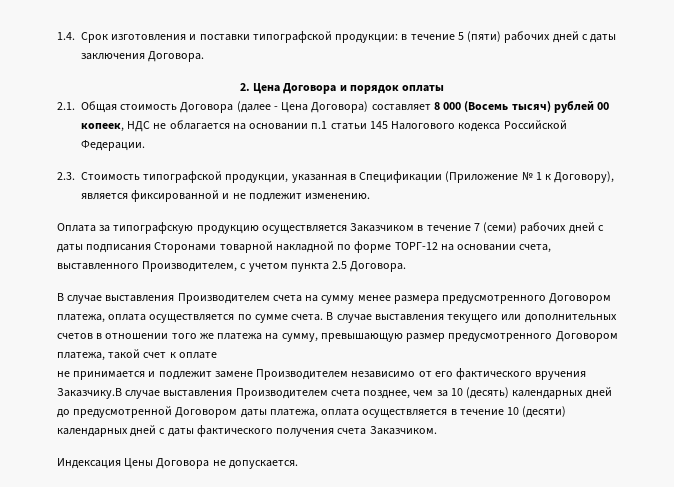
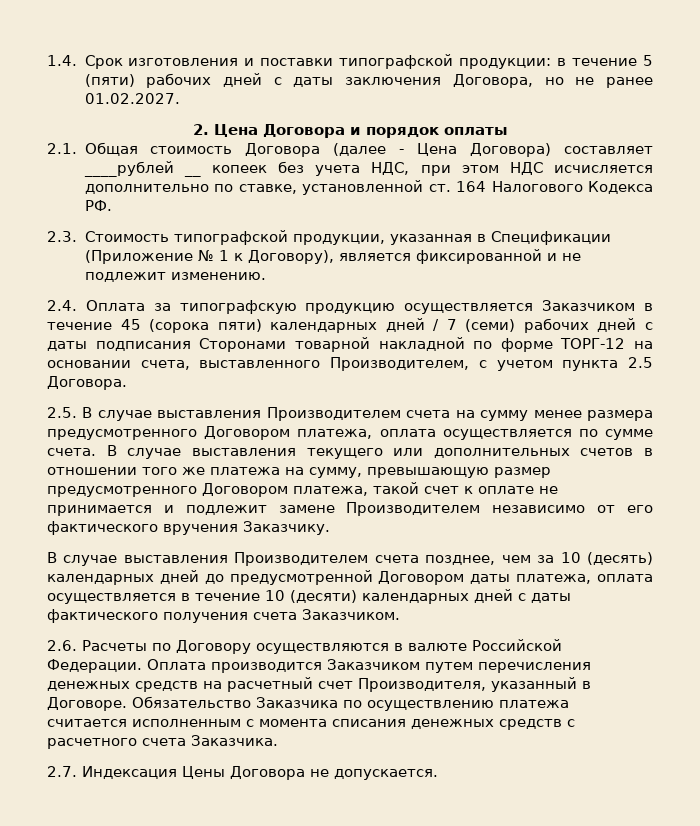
- 1.4. Срок изготовления и поставки типографской продукции: в течение 5 (пяти) рабочих дней с даты заключения Договора.
+ 1.4. Срок изготовления и поставки типографской продукции: в течение 5 (пяти) рабочих дней с даты заключения Договора, но не ранее 01.02.2027.
- 2.1. Общая стоимость Договора (далее - Цена Договора) составляет 8 000 (Восемь тысяч) рублей 00 копеек, НДС не облагается на основании п.1 статьи 145 Налогового кодекса Российской Федерации.
+ 2.1. Общая стоимость Договора (далее - Цена Договора) составляет ____рублей __ копеек без учета НДС, при этом НДС исчисляется дополнительно по ставке, установленной ст. 164 Налогового Кодекса РФ.
- Оплата за типографскую продукцию осуществляется Заказчиком в течение 7 (семи) рабочих дней с даты подписания Сторонами товарной накладной по форме ТОРГ-12 на основании счета, выставленного Производителем, с учетом пункта 2.5 Договора.
+ 2.4. Оплата за типографскую продукцию осуществляется Заказчиком в течение 45 (сорока пяти) календарных дней / 7 (семи) рабочих дней с даты подписания Сторонами товарной накладной по форме ТОРГ-12 на основании счета, выставленного Производителем, с учетом пункта 2.5 Договора.
- В случае выставления Производителем счета на сумму менее размера предусмотренного Договором платежа, оплата осуществляется по сумме счета.
+ 2.5. В случае выставления Производителем счета на сумму менее размера предусмотренного Договором платежа, оплата осуществляется по сумме счета.
- В случае выставления текущего или дополнительных счетов в отношении того же платежа на сумму, превышающую размер предусмотренного Договором платежа, такой счет к оплате
- не принимается и подлежит замене Производителем независимо от его фактического вручения Заказчику.В случае выставления Производителем счета позднее, чем за 10 (десять) календарных дней до предусмотренной Договором даты платежа, оплата осуществляется в течение 10 (десяти) календарных дней с даты фактического получения счета Заказчиком.
+ В случае выставления текущего или дополнительных счетов в отношении того же платежа на сумму, превышающую размер предусмотренного Договором платежа, такой счет к оплате не принимается и подлежит замене Производителем независимо от его фактического вручения Заказчику.
+ В случае выставления Производителем счета позднее, чем за 10 (десять) календарных дней до предусмотренной Договором даты платежа, оплата осуществляется в течение 10 (десяти) календарных дней с даты фактического получения счета Заказчиком.
- Индексация Цены Договора не допускается.
+ 2.6. Расчеты по Договору осуществляются в валюте Российской Федерации. Оплата производится Заказчиком путем перечисления денежных средств на расчетный счет Производителя, указанный в Договоре. Обязательство Заказчика по осуществлению платежа считается исполненным с момента списания денежных средств с расчетного счета Заказчика.
+ 2.7. Индексация Цены Договора не допускается.

